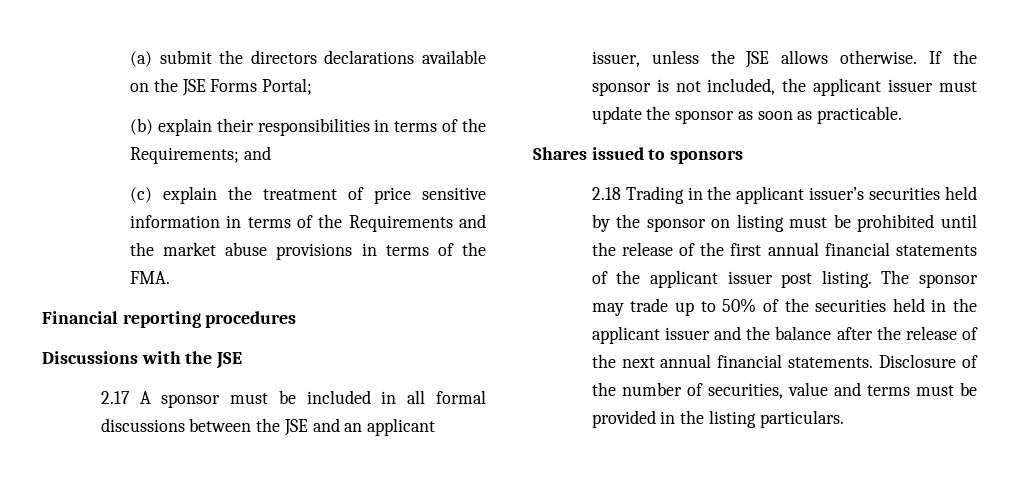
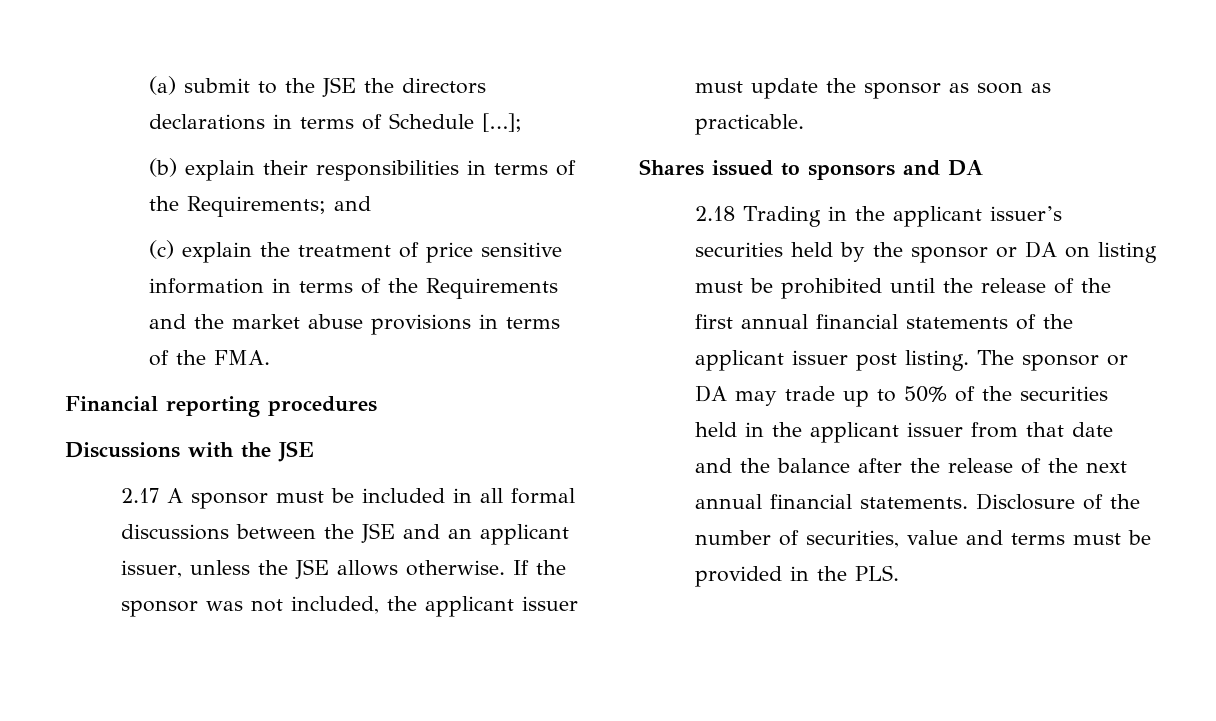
- (a) submit the directors declarations available on the JSE Forms Portal;
+ (a) submit to the JSE the directors declarations in terms of Schedule […];
- If the sponsor is not included, the applicant issuer must update the sponsor as soon as practicable.
+ If the sponsor was not included, the applicant issuer must update the sponsor as soon as practicable.
- Shares issued to sponsors
+ Shares issued to sponsors and DA
- 2.18 Trading in the applicant issuer’s securities held by the sponsor on listing must be prohibited until the release of the first annual financial statements of the applicant issuer post listing.
+ 2.18 Trading in the applicant issuer’s securities held by the sponsor or DA on listing must be prohibited until the release of the first annual financial statements of the applicant issuer post listing.
- The sponsor may trade up to 50% of the securities held in the applicant issuer and the balance after the release of the next annual financial statements.
+ The sponsor or DA may trade up to 50% of the securities held in the applicant issuer from that date and the balance after the release of the next annual financial statements.
- Disclosure of the number of securities, value and terms must be provided in the listing particulars.
+ Disclosure of the number of securities, value and terms must be provided in the PLS.

